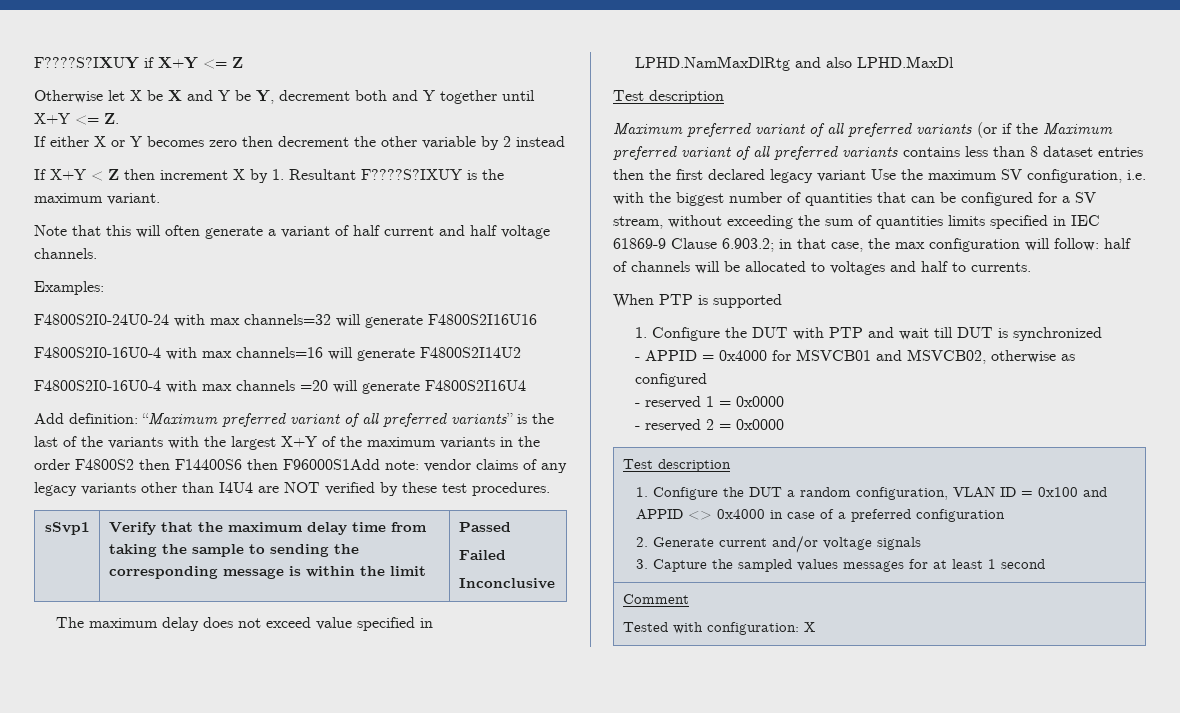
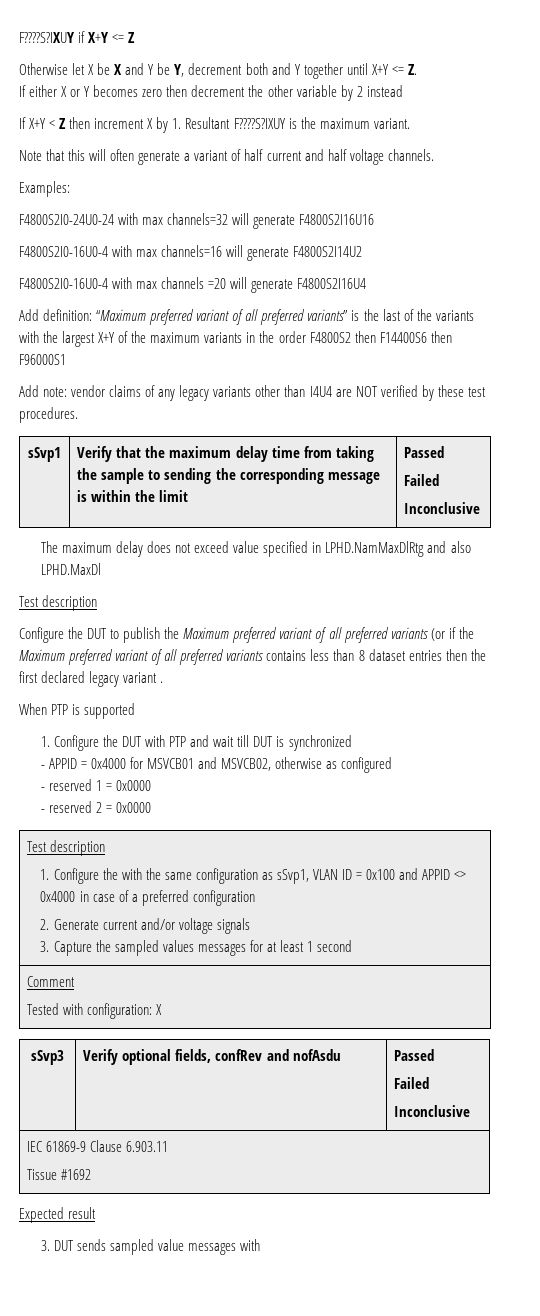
- Add definition: “Maximum preferred variant of all preferred variants” is the last of the variants with the largest X+Y of the maximum variants in the order F4800S2 then F14400S6 then F96000S1Add note: vendor claims of any legacy variants other than I4U4 are NOT verified by these test procedures.
+ Add definition: “Maximum preferred variant of all preferred variants” is the last of the variants with the largest X+Y of the maximum variants in the order F4800S2 then F14400S6 then F96000S1
+ Add note: vendor claims of any legacy variants other than I4U4 are NOT verified by these test procedures.
- Maximum preferred variant of all preferred variants (or if the Maximum preferred variant of all preferred variants contains less than 8 dataset entries then the first declared legacy variant Use the maximum SV configuration, i.e. with the biggest number of quantities that can be configured for a SV stream, without exceeding the sum of quantities limits specified in IEC 61869-9 Clause 6.903.2; in that case, the max configuration will follow: half of channels will be allocated to voltages and half to currents.
+ Configure the DUT to publish the Maximum preferred variant of all preferred variants (or if the Maximum preferred variant of all preferred variants contains less than 8 dataset entries then the first declared legacy variant .
- 1. Configure the DUT a random configuration, VLAN ID = 0x100 and APPID <> 0x4000 in case of a preferred configuration
+ 1. Configure the with the same configuration as sSvp1, VLAN ID = 0x100 and APPID <> 0x4000 in case of a preferred configuration
+ sSvp3 | Verify optional fields, confRev and nofAsdu | Passed
+ Failed
+ Inconclusive
+ IEC 61869-9 Clause 6.903.11
+ Tissue #1692
+ Expected result
+ 3. DUT sends sampled value messages with

